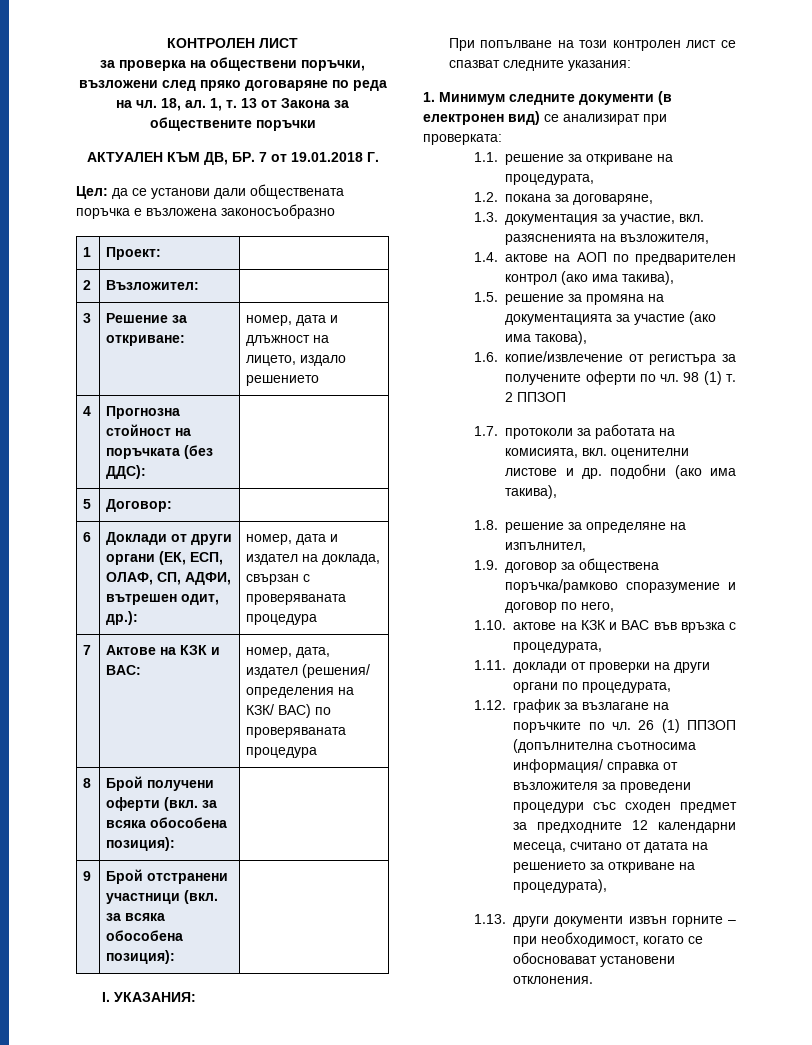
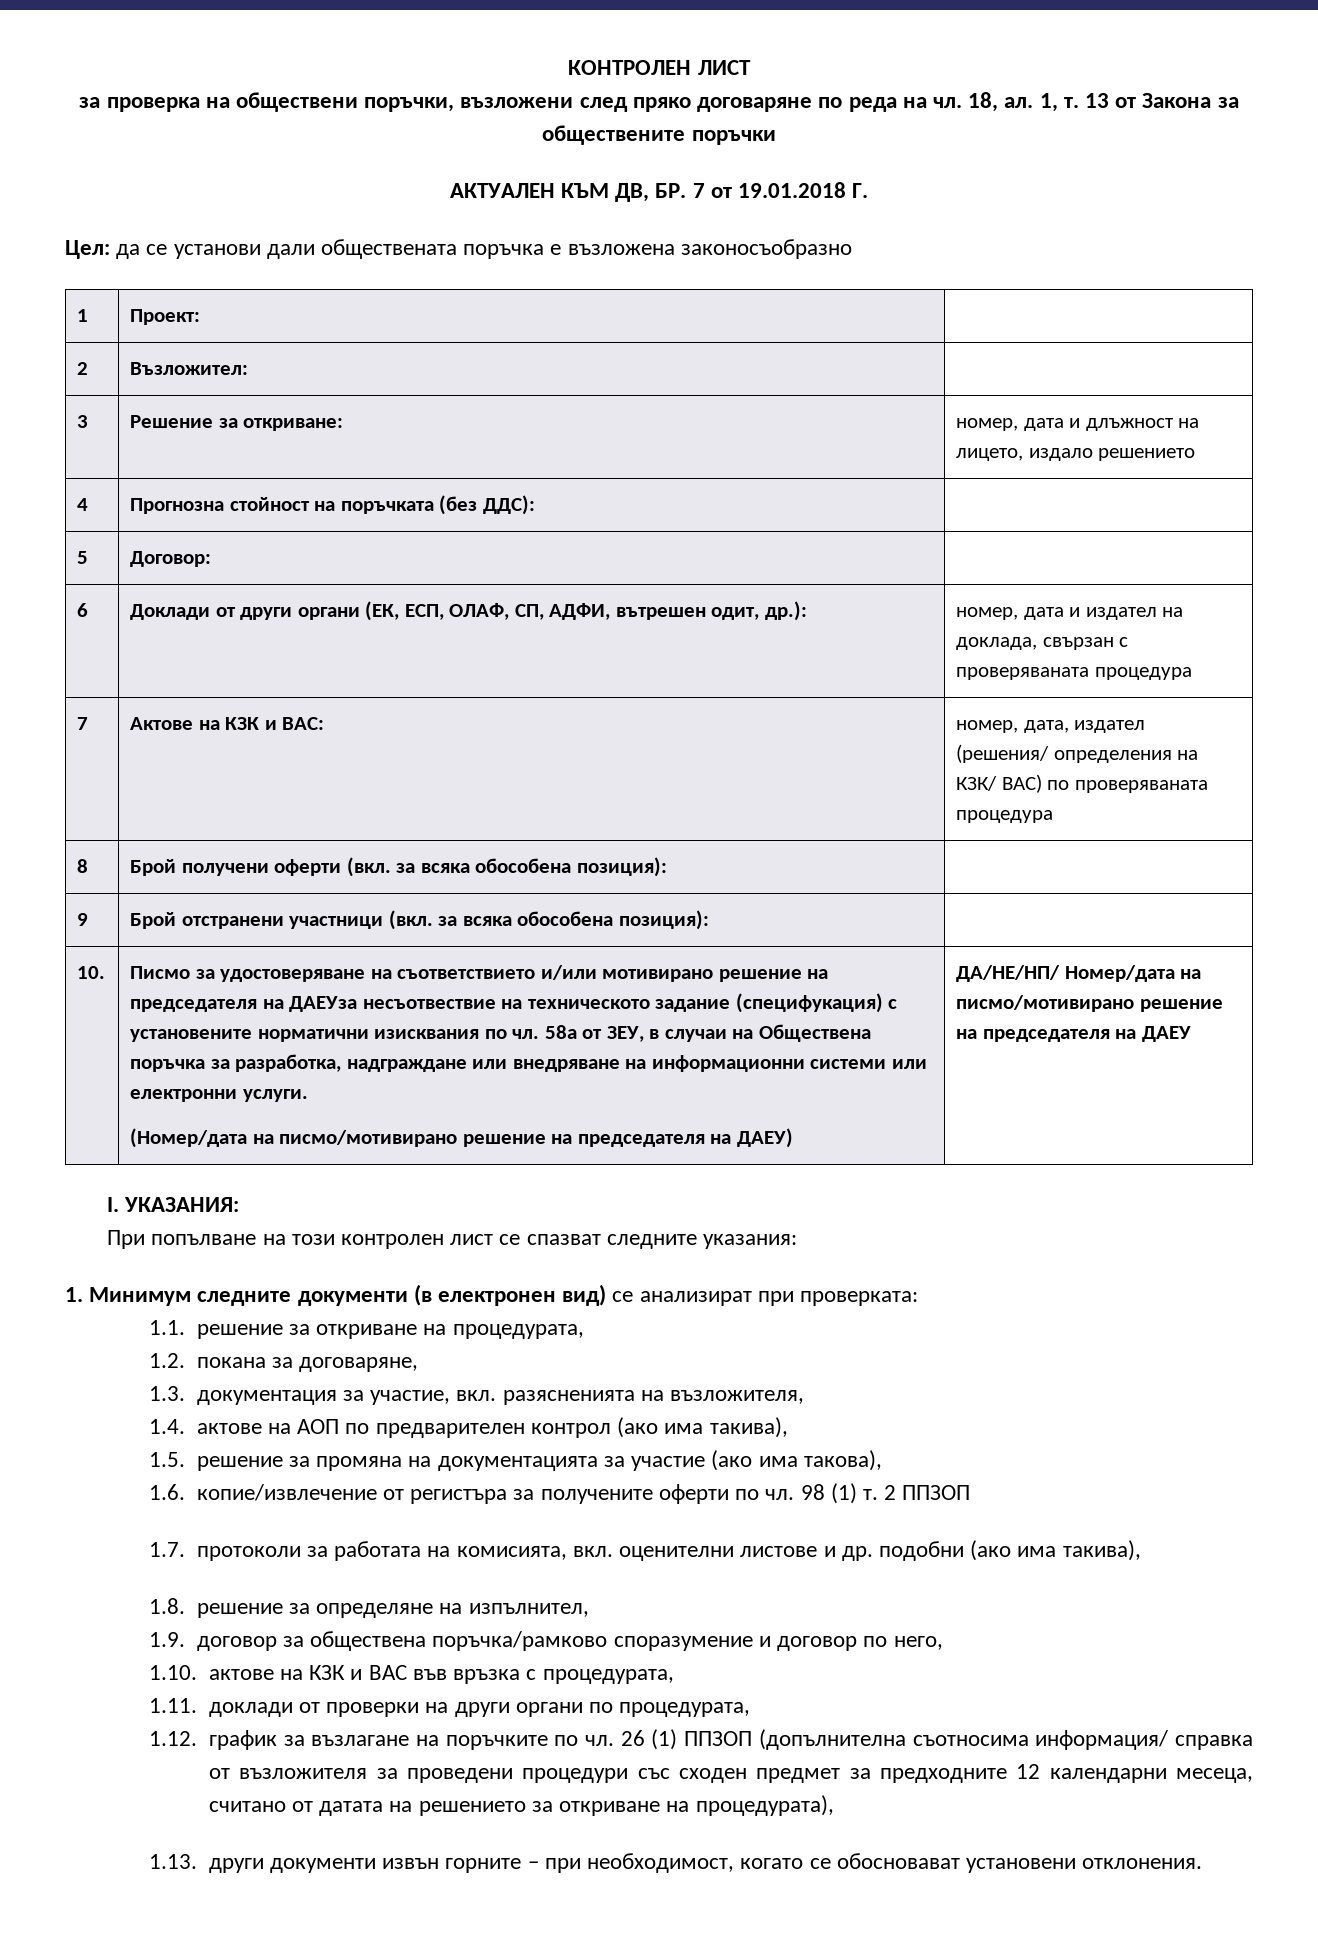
+ 10. | Писмо за удостоверяване на съответствието и/или мотивирано решение на председателя на ДАЕУза несъотвествие на техническото задание (специфукация) с установените норматични изисквания по чл. 58а от ЗЕУ, в случаи на Обществена поръчка за разработка, надграждане или внедряване на информационни системи или електронни услуги.
+ (Номер/дата на писмо/мотивирано решение на председателя на ДАЕУ) | ДА/НЕ/НП/ Номер/дата на писмо/мотивирано решение на председателя на ДАЕУ

